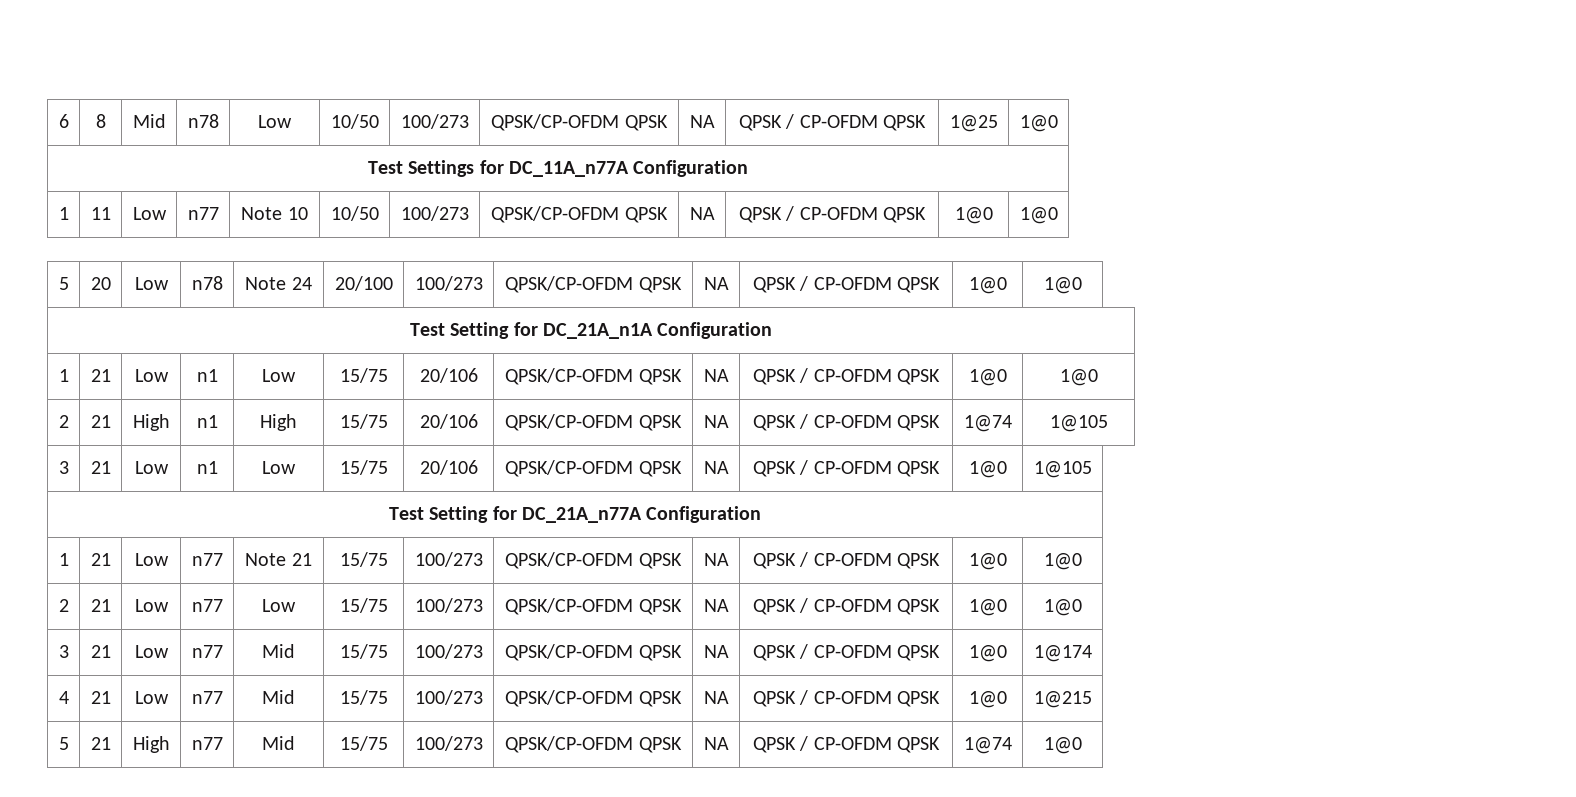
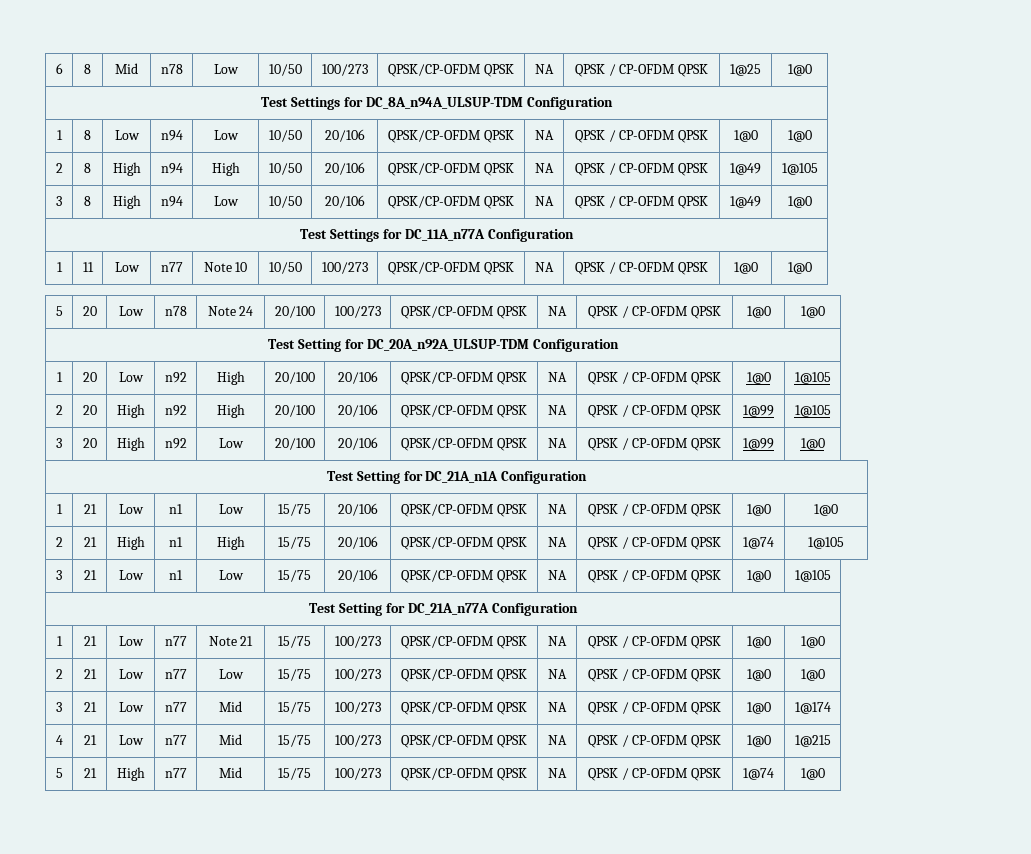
+ Test Settings for DC_8A_n94A_ULSUP-TDM Configuration
+ 1 | 8 | Low | n94 | Low | 10/50 | 20/106 | QPSK/CP-OFDM QPSK | NA | QPSK / CP-OFDM QPSK | 1@0 | 1@0
+ 2 | 8 | High | n94 | High | 10/50 | 20/106 | QPSK/CP-OFDM QPSK | NA | QPSK / CP-OFDM QPSK | 1@49 | 1@105
+ 3 | 8 | High | n94 | Low | 10/50 | 20/106 | QPSK/CP-OFDM QPSK | NA | QPSK / CP-OFDM QPSK | 1@49 | 1@0
+ Test Setting for DC_20A_n92A_ULSUP-TDM Configuration
+ 1 | 20 | Low | n92 | High | 20/100 | 20/106 | QPSK/CP-OFDM QPSK | NA | QPSK / CP-OFDM QPSK | 1@0 | 1@105
+ 2 | 20 | High | n92 | High | 20/100 | 20/106 | QPSK/CP-OFDM QPSK | NA | QPSK / CP-OFDM QPSK | 1@99 | 1@105
+ 3 | 20 | High | n92 | Low | 20/100 | 20/106 | QPSK/CP-OFDM QPSK | NA | QPSK / CP-OFDM QPSK | 1@99 | 1@0

